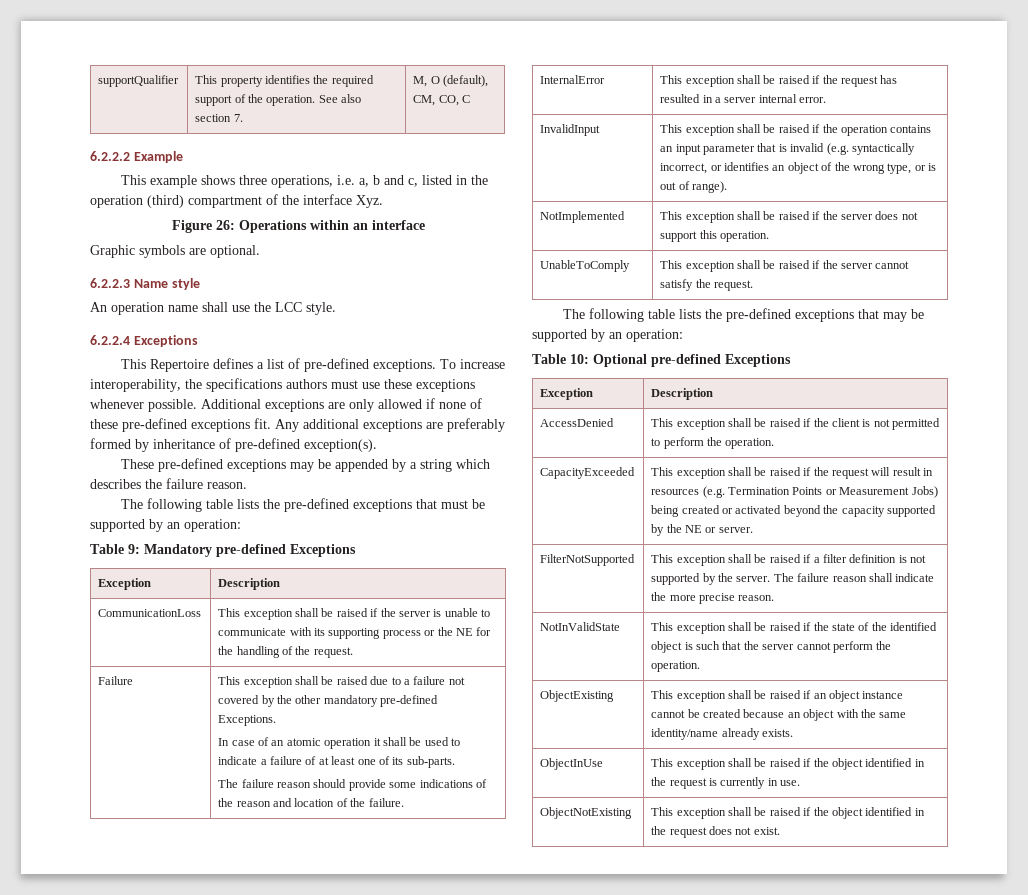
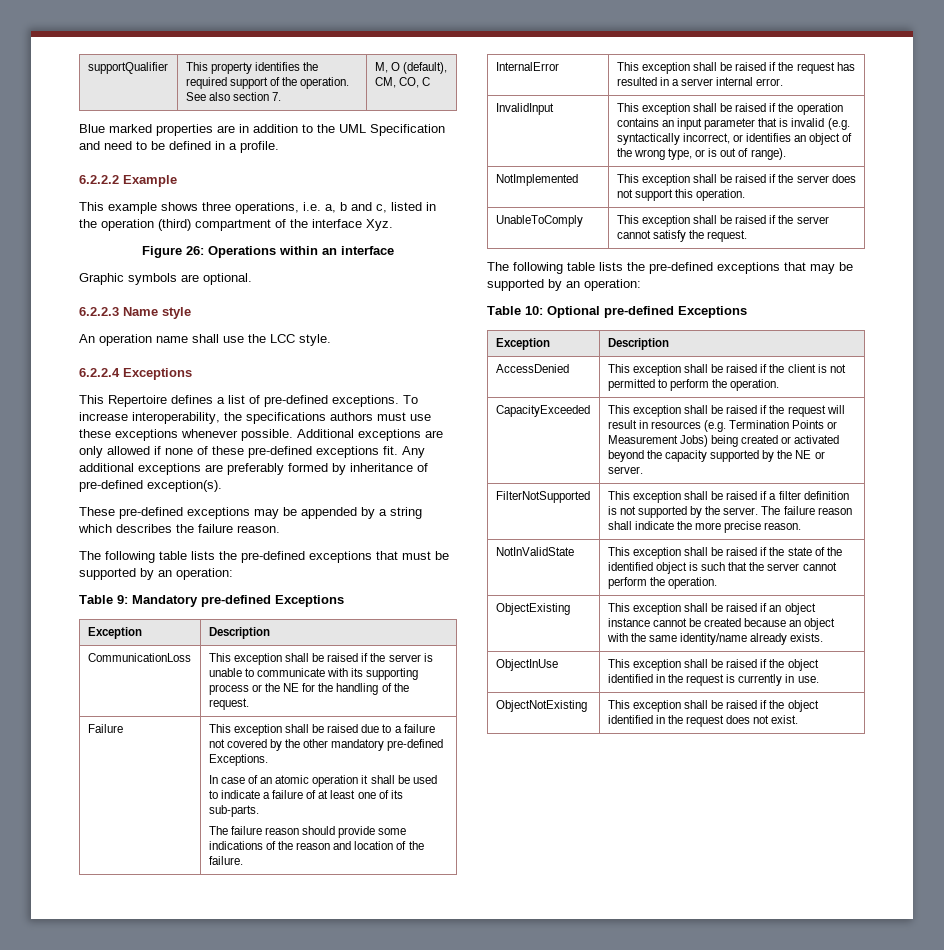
+ Blue marked properties are in addition to the UML Specification and need to be defined in a profile.

